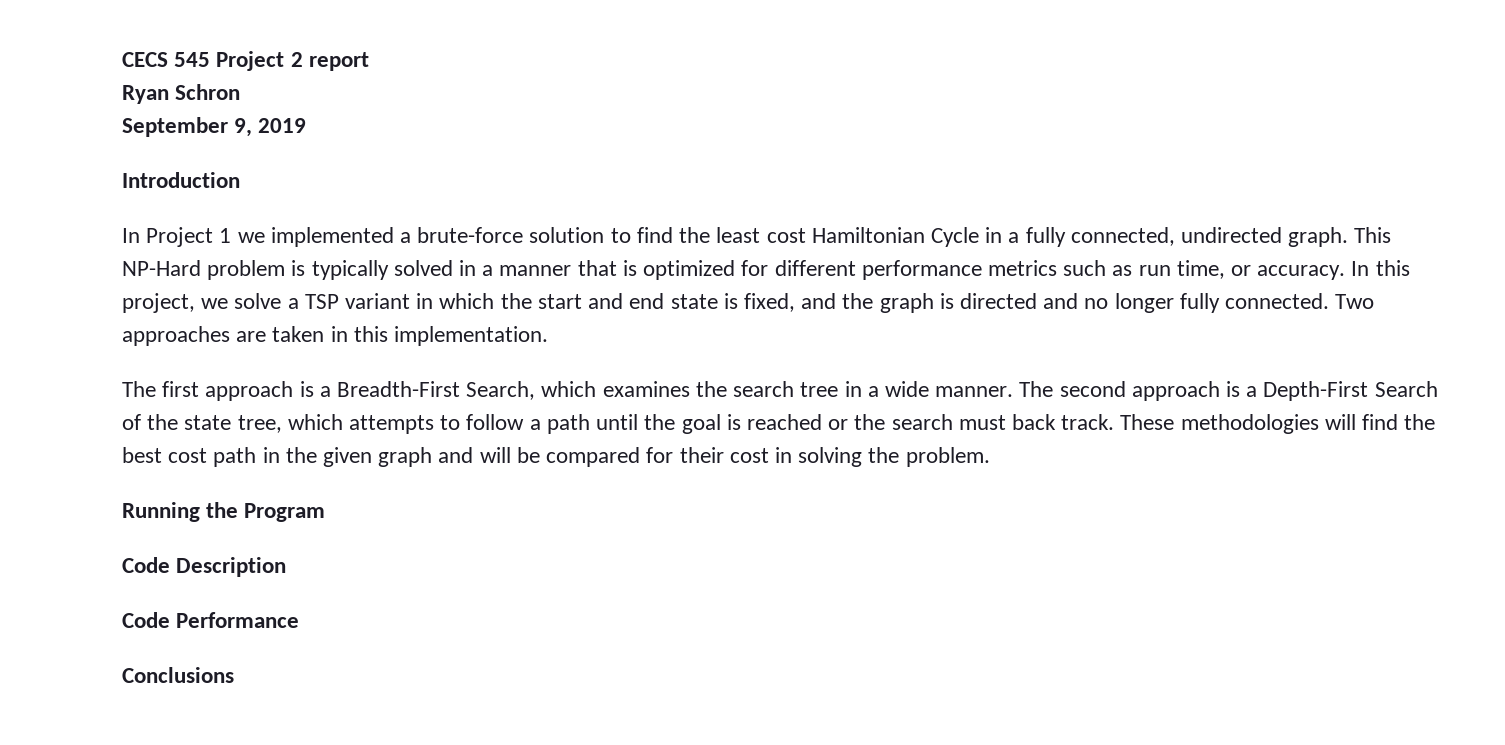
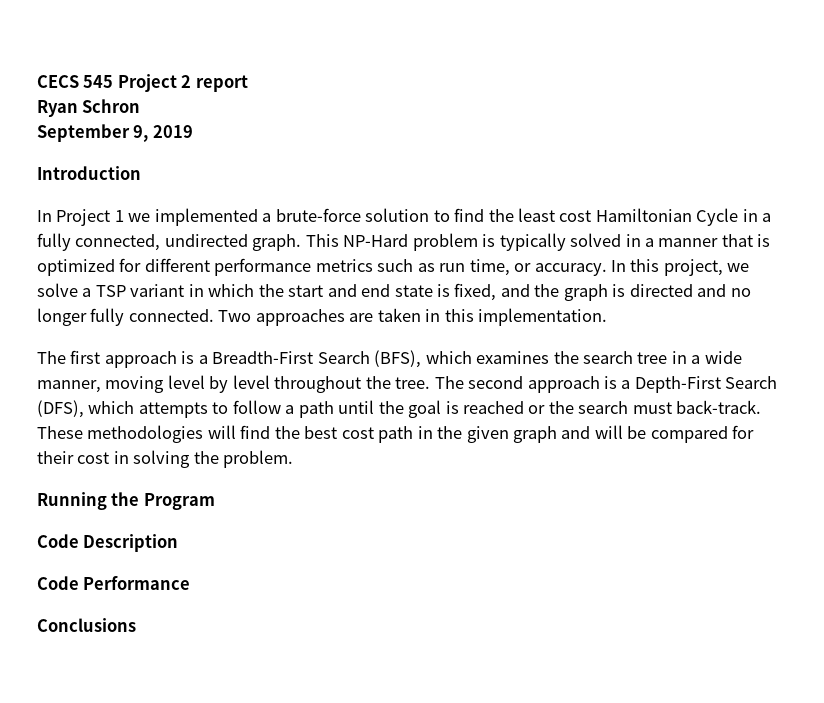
- The first approach is a Breadth-First Search, which examines the search tree in a wide manner.
+ The first approach is a Breadth-First Search (BFS), which examines the search tree in a wide manner, moving level by level throughout the tree.
- The second approach is a Depth-First Search of the state tree, which attempts to follow a path until the goal is reached or the search must back track.
+ The second approach is a Depth-First Search (DFS), which attempts to follow a path until the goal is reached or the search must back-track.

